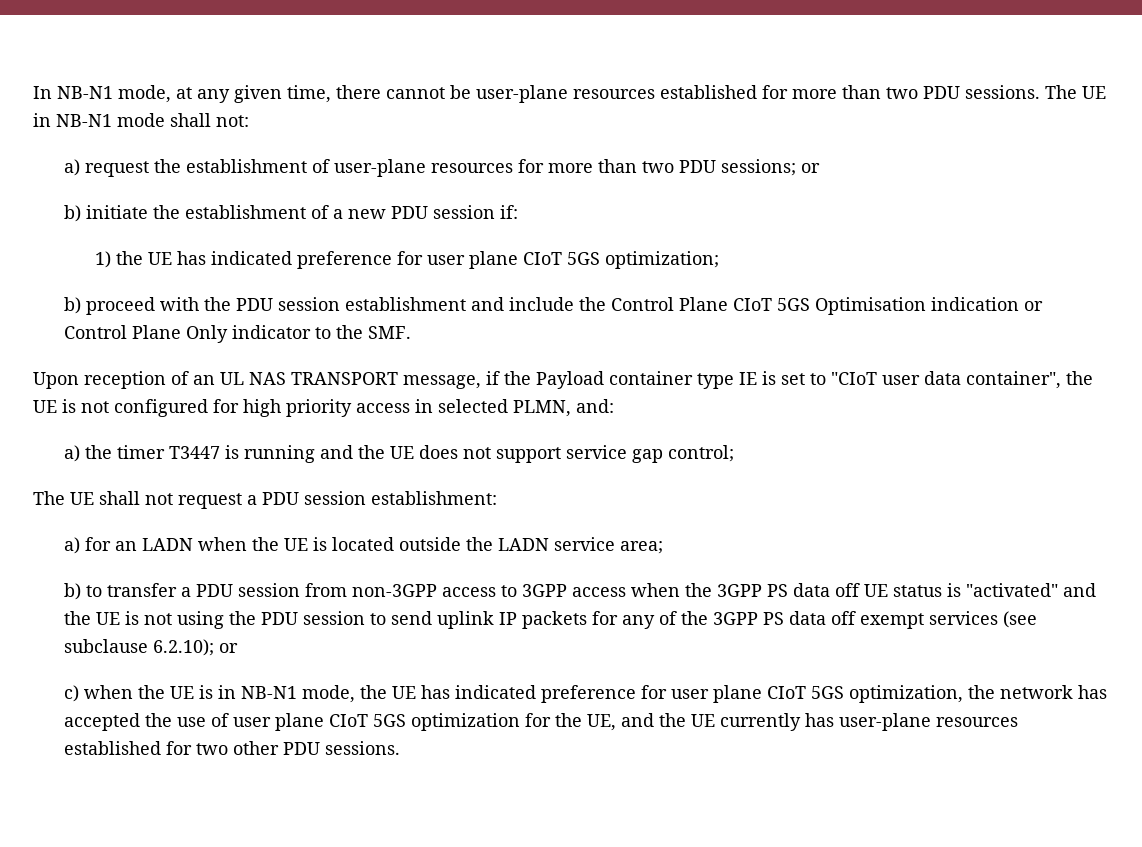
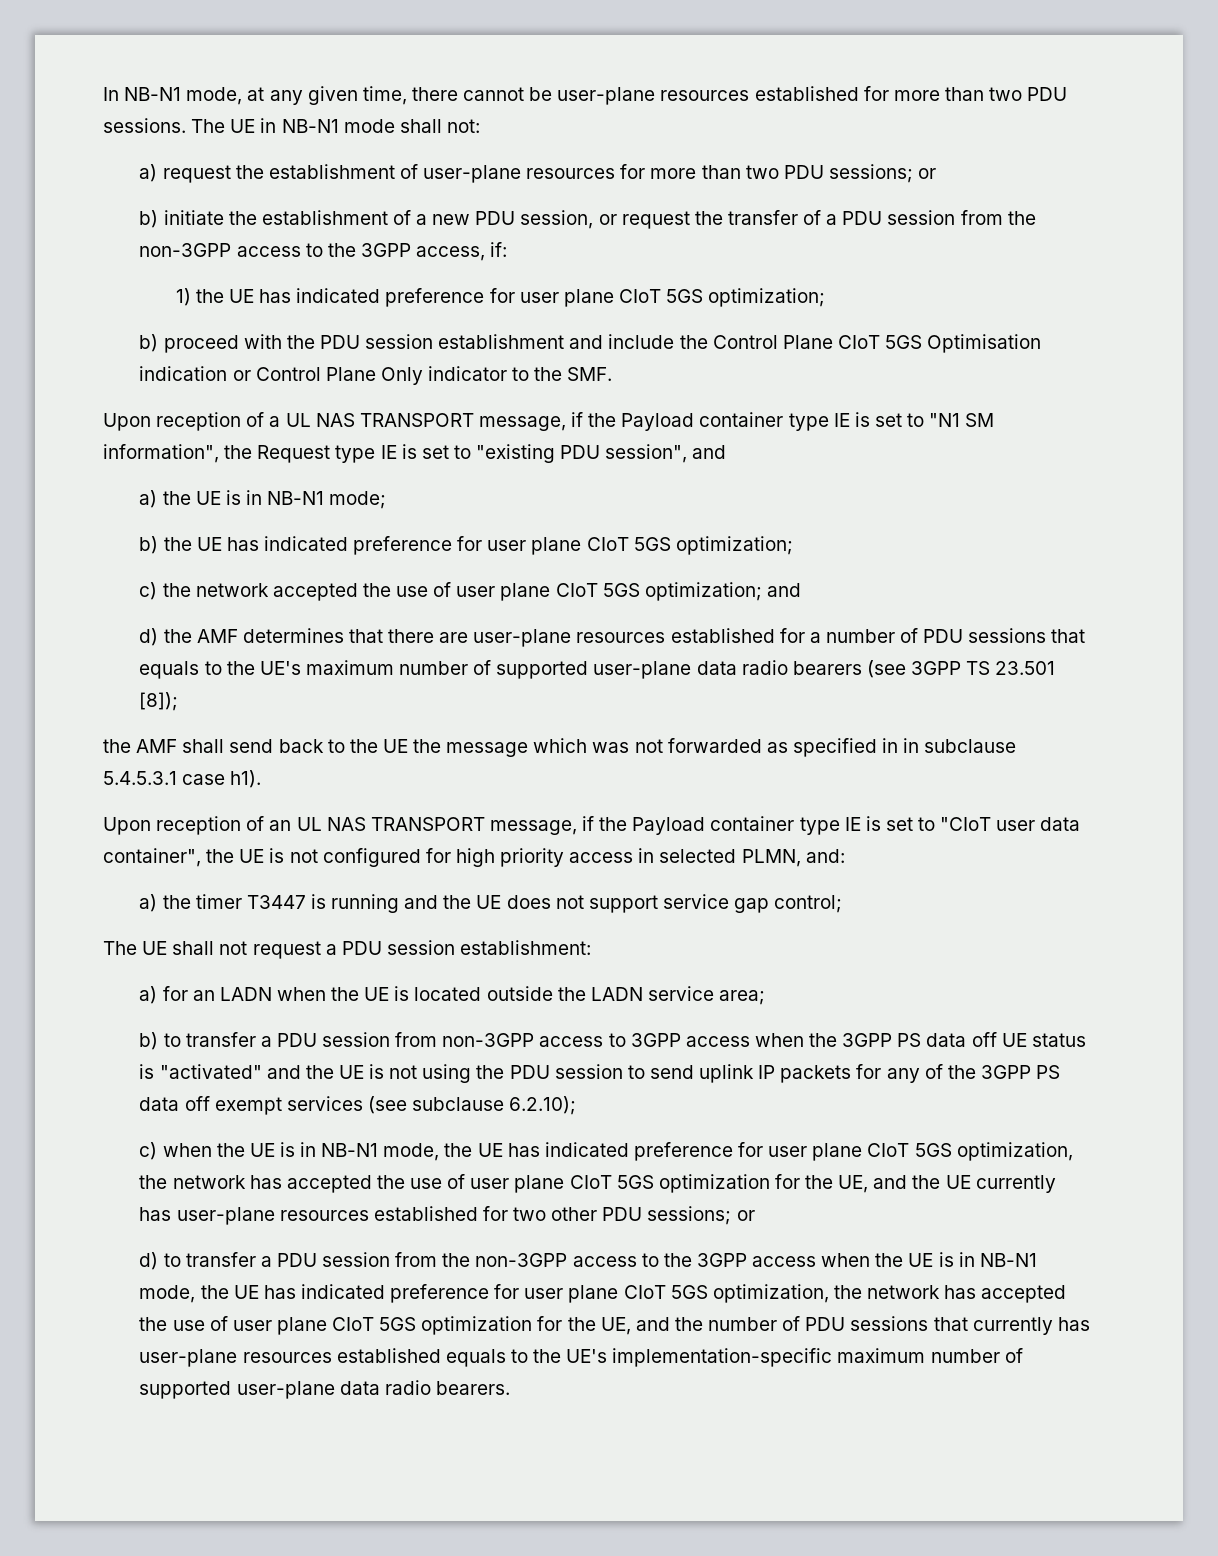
- b) initiate the establishment of a new PDU session if:
+ b) initiate the establishment of a new PDU session, or request the transfer of a PDU session from the non-3GPP access to the 3GPP access, if:
+ Upon reception of a UL NAS TRANSPORT message, if the Payload container type IE is set to "N1 SM information", the Request type IE is set to "existing PDU session", and
+ a) the UE is in NB-N1 mode;
+ b) the UE has indicated preference for user plane CIoT 5GS optimization;
+ c) the network accepted the use of user plane CIoT 5GS optimization; and
+ d) the AMF determines that there are user-plane resources established for a number of PDU sessions that equals to the UE's maximum number of supported user-plane data radio bearers (see 3GPP TS 23.501 [8]);
+ the AMF shall send back to the UE the message which was not forwarded as specified in in subclause 5.4.5.3.1 case h1).
- b) to transfer a PDU session from non-3GPP access to 3GPP access when the 3GPP PS data off UE status is "activated" and the UE is not using the PDU session to send uplink IP packets for any of the 3GPP PS data off exempt services (see subclause 6.2.10); or
+ b) to transfer a PDU session from non-3GPP access to 3GPP access when the 3GPP PS data off UE status is "activated" and the UE is not using the PDU session to send uplink IP packets for any of the 3GPP PS data off exempt services (see subclause 6.2.10);
- c) when the UE is in NB-N1 mode, the UE has indicated preference for user plane CIoT 5GS optimization, the network has accepted the use of user plane CIoT 5GS optimization for the UE, and the UE currently has user-plane resources established for two other PDU sessions.
+ c) when the UE is in NB-N1 mode, the UE has indicated preference for user plane CIoT 5GS optimization, the network has accepted the use of user plane CIoT 5GS optimization for the UE, and the UE currently has user-plane resources established for two other PDU sessions; or
+ d) to transfer a PDU session from the non-3GPP access to the 3GPP access when the UE is in NB-N1 mode, the UE has indicated preference for user plane CIoT 5GS optimization, the network has accepted the use of user plane CIoT 5GS optimization for the UE, and the number of PDU sessions that currently has user-plane resources established equals to the UE's implementation-specific maximum number of supported user-plane data radio bearers.

